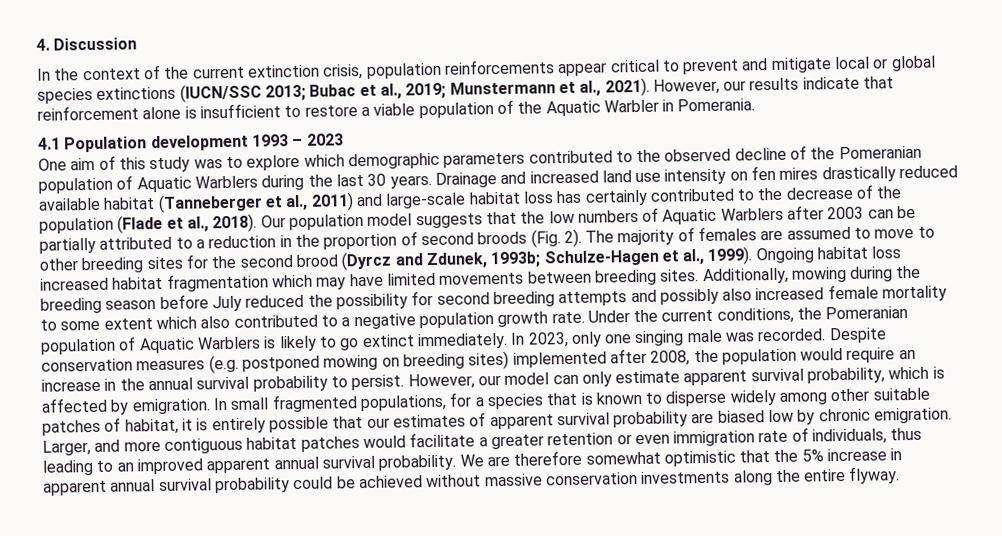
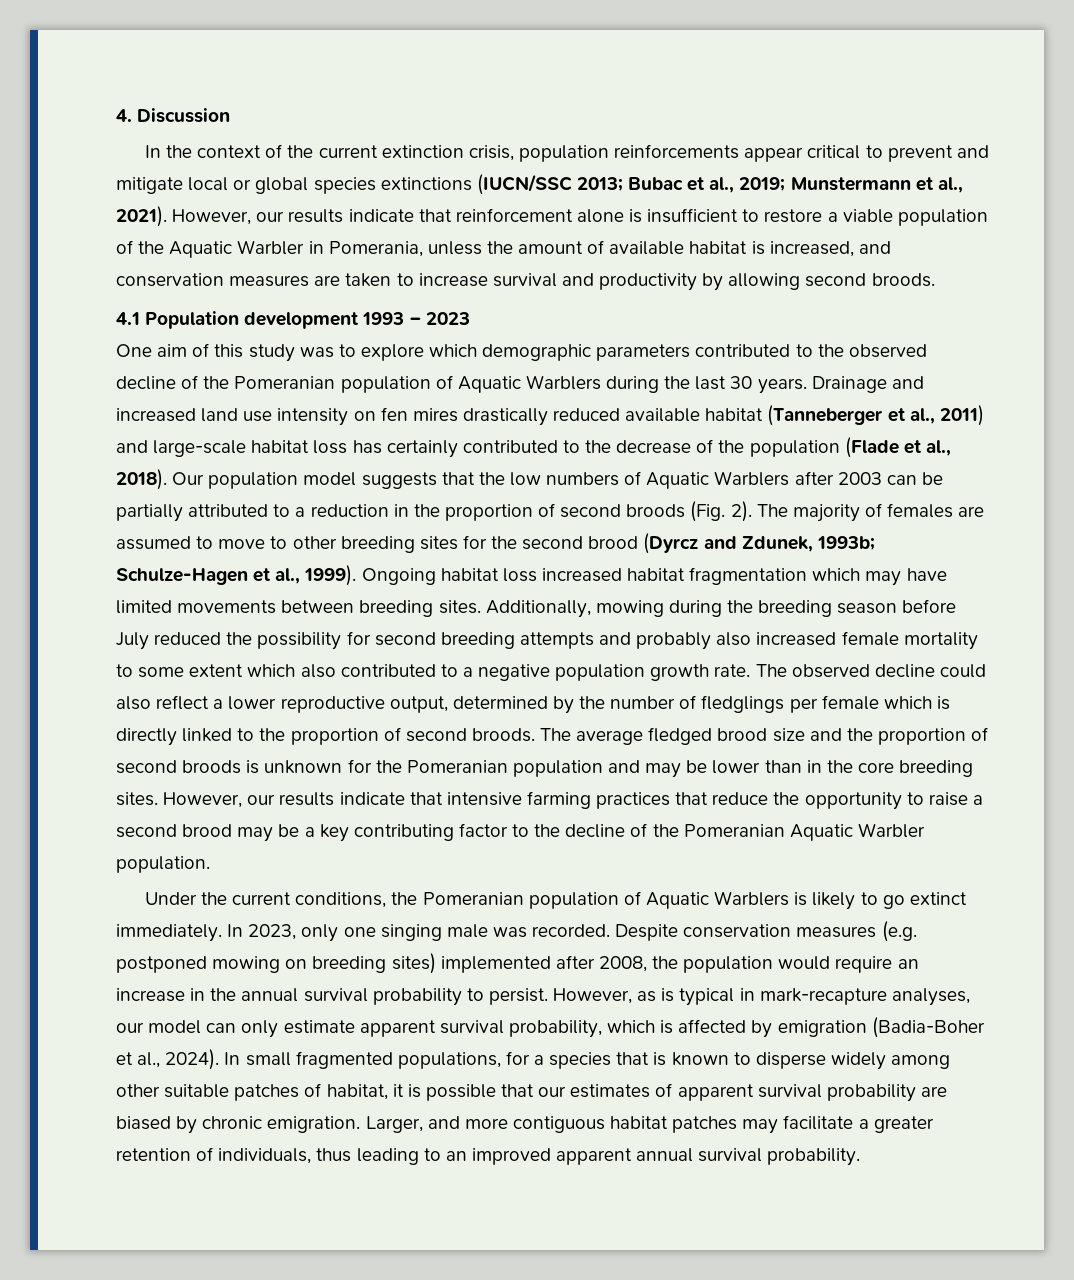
- However, our results indicate that reinforcement alone is insufficient to restore a viable population of the Aquatic Warbler in Pomerania.
+ However, our results indicate that reinforcement alone is insufficient to restore a viable population of the Aquatic Warbler in Pomerania, unless the amount of available habitat is increased, and conservation measures are taken to increase survival and productivity by allowing second broods.
- Additionally, mowing during the breeding season before July reduced the possibility for second breeding attempts and possibly also increased female mortality to some extent which also contributed to a negative population growth rate. Under the current conditions, the Pomeranian population of Aquatic Warblers is likely to go extinct immediately.
+ Additionally, mowing during the breeding season before July reduced the possibility for second breeding attempts and probably also increased female mortality to some extent which also contributed to a negative population growth rate. The observed decline could also reflect a lower reproductive output, determined by the number of fledglings per female which is directly linked to the proportion of second broods. The average fledged brood size and the proportion of second broods is unknown for the Pomeranian population and may be lower than in the core breeding sites. However, our results indicate that intensive farming practices that reduce the opportunity to raise a second brood may be a key contributing factor to the decline of the Pomeranian Aquatic Warbler population.
+ Under the current conditions, the Pomeranian population of Aquatic Warblers is likely to go extinct immediately.
- However, our model can only estimate apparent survival probability, which is affected by emigration.
+ However, as is typical in mark-recapture analyses, our model can only estimate apparent survival probability, which is affected by emigration (Badia-Boher et al., 2024).
- In small fragmented populations, for a species that is known to disperse widely among other suitable patches of habitat, it is entirely possible that our estimates of apparent survival probability are biased low by chronic emigration.
+ In small fragmented populations, for a species that is known to disperse widely among other suitable patches of habitat, it is possible that our estimates of apparent survival probability are biased by chronic emigration.
- Larger, and more contiguous habitat patches would facilitate a greater retention or even immigration rate of individuals, thus leading to an improved apparent annual survival probability. We are therefore somewhat optimistic that the 5% increase in apparent annual survival probability could be achieved without massive conservation investments along the entire flyway.
+ Larger, and more contiguous habitat patches may facilitate a greater retention of individuals, thus leading to an improved apparent annual survival probability.

